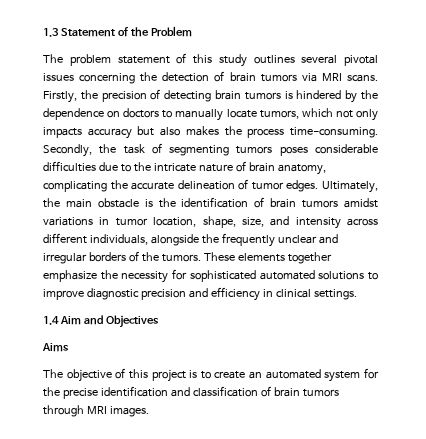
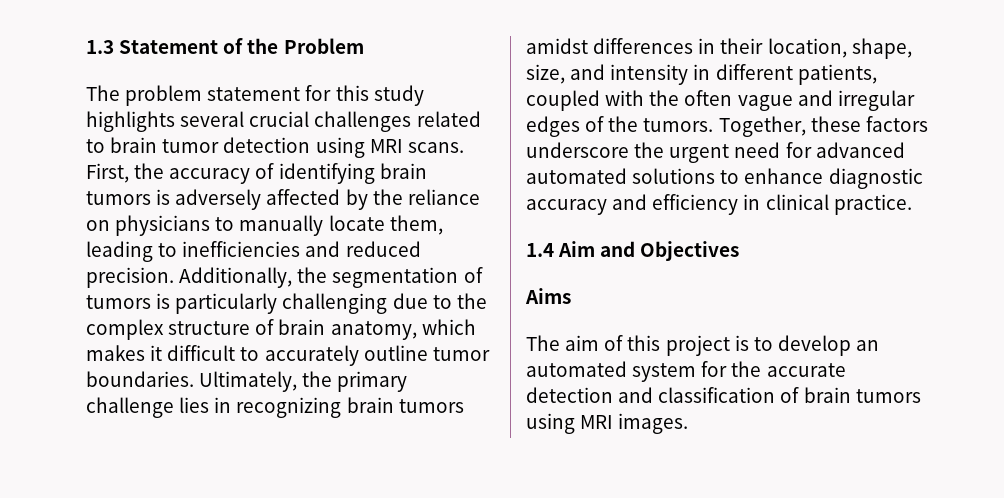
- The problem statement of this study outlines several pivotal issues concerning the detection of brain tumors via MRI scans. Firstly, the precision of detecting brain tumors is hindered by the dependence on doctors to manually locate tumors, which not only impacts accuracy but also makes the process time-consuming. Secondly, the task of segmenting tumors poses considerable difficulties due to the intricate nature of brain anatomy, complicating the accurate delineation of tumor edges. Ultimately, the main obstacle is the identification of brain tumors amidst variations in tumor location, shape, size, and intensity across different individuals, alongside the frequently unclear and irregular borders of the tumors.
+ The problem statement for this study highlights several crucial challenges related to brain tumor detection using MRI scans. First, the accuracy of identifying brain tumors is adversely affected by the reliance on physicians to manually locate them, leading to inefficiencies and reduced precision. Additionally, the segmentation of tumors is particularly challenging due to the complex structure of brain anatomy, which makes it difficult to accurately outline tumor boundaries. Ultimately, the primary challenge lies in recognizing brain tumors amidst differences in their location, shape, size, and intensity in different patients, coupled with the often vague and irregular edges of the tumors.
- These elements together emphasize the necessity for sophisticated automated solutions to improve diagnostic precision and efficiency in clinical settings.
+ Together, these factors underscore the urgent need for advanced automated solutions to enhance diagnostic accuracy and efficiency in clinical practice.
- The objective of this project is to create an automated system for the precise identification and classification of brain tumors through MRI images.
+ The aim of this project is to develop an automated system for the accurate detection and classification of brain tumors using MRI images.

